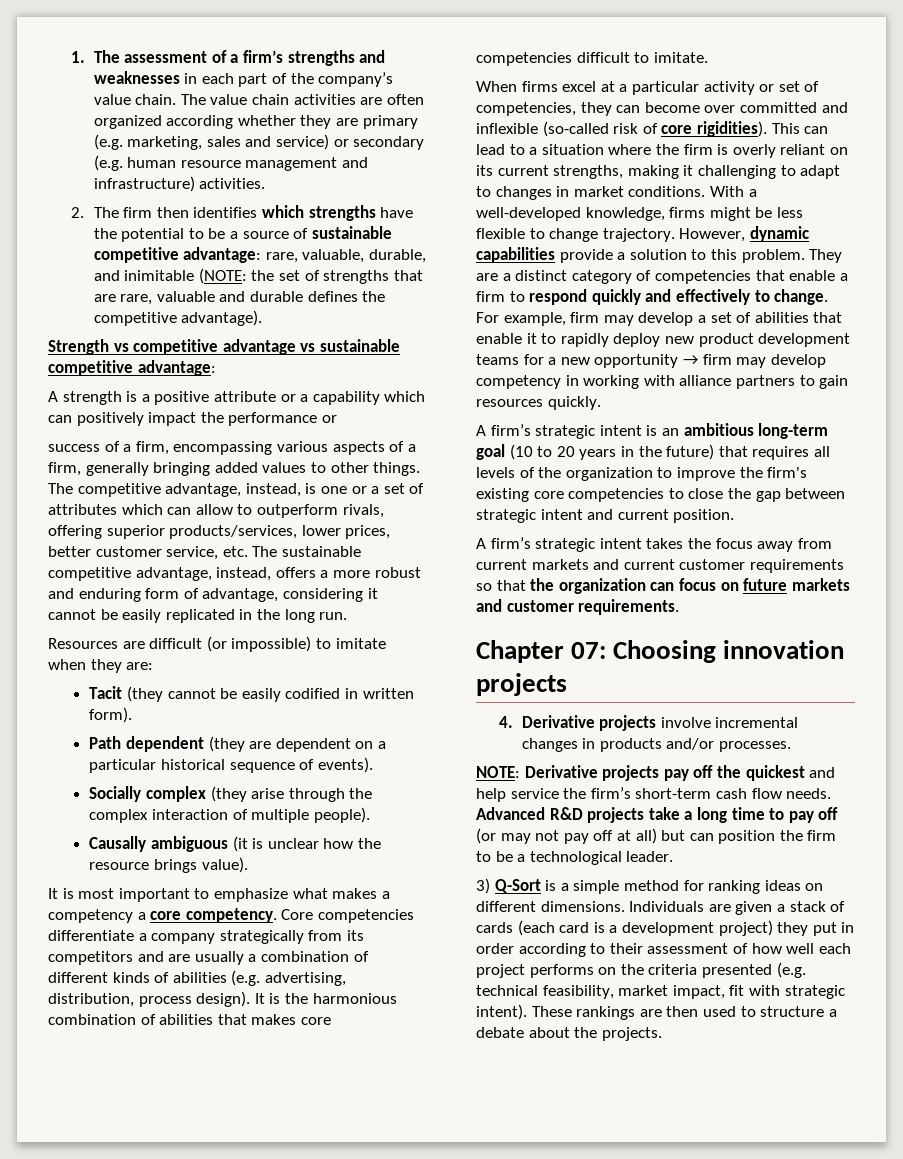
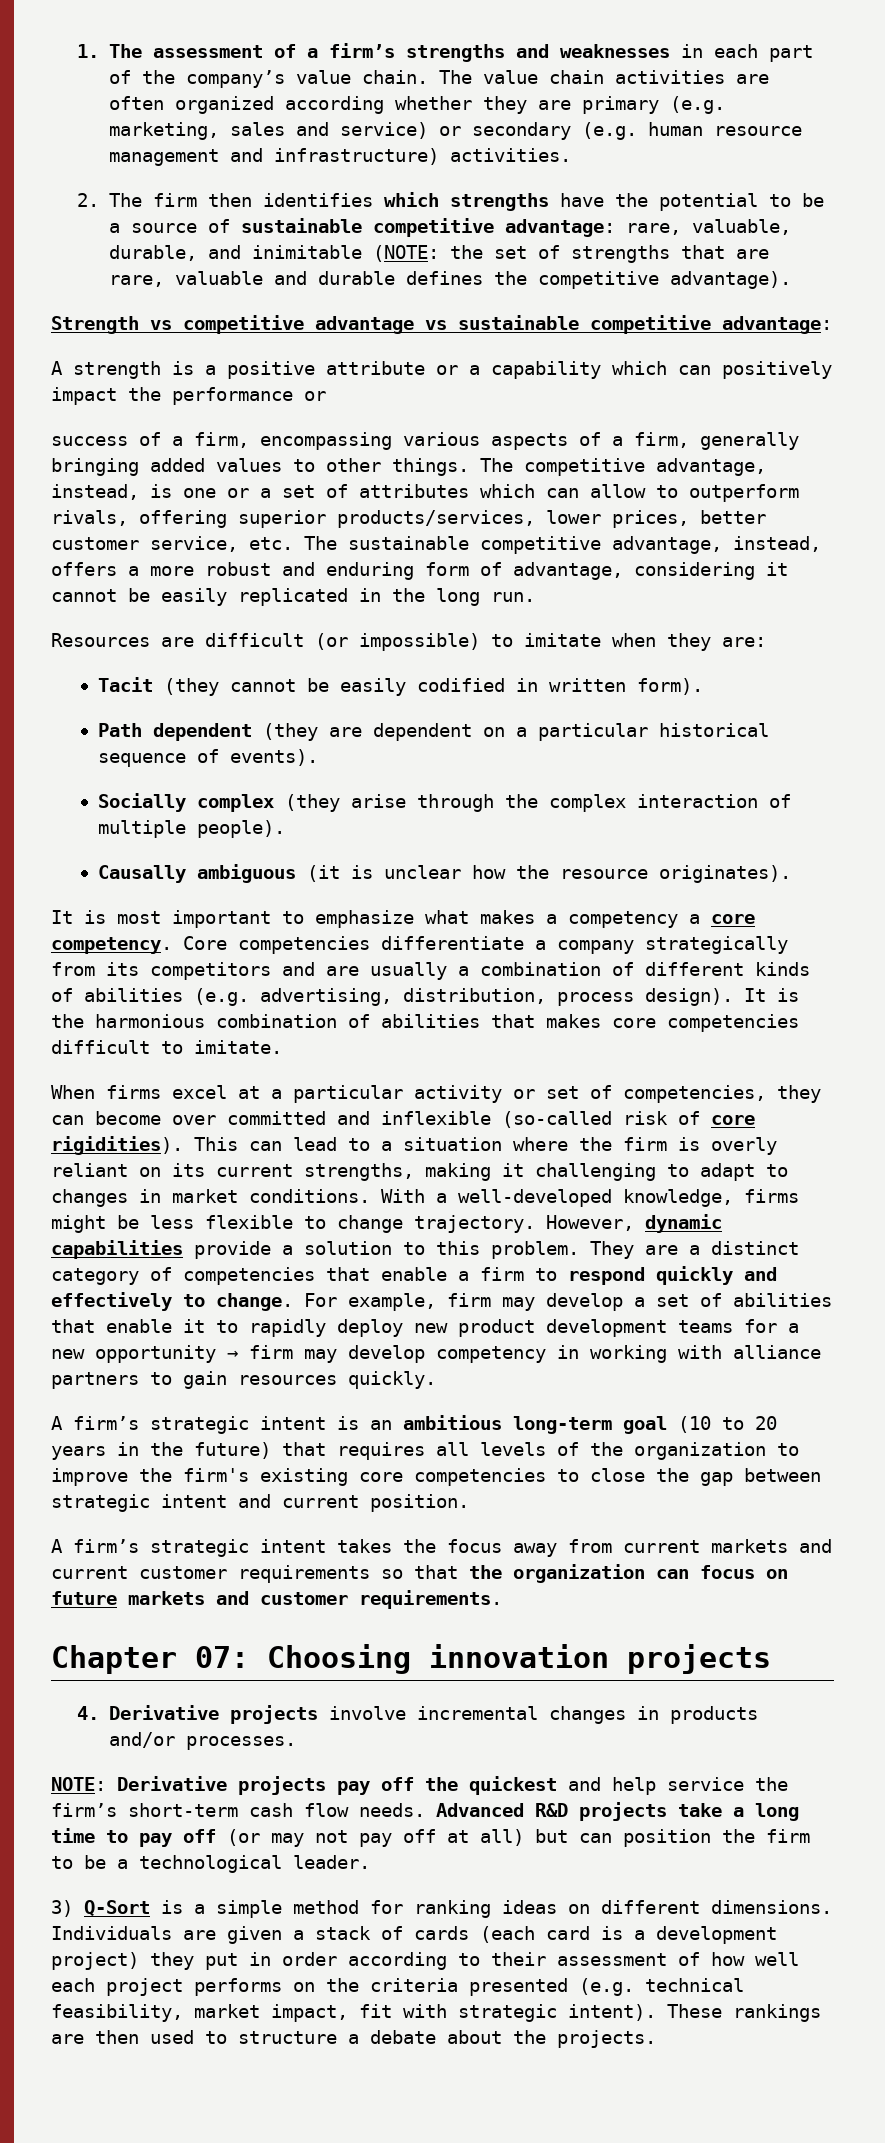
- Causally ambiguous (it is unclear how the resource brings value).
+ Causally ambiguous (it is unclear how the resource originates).

